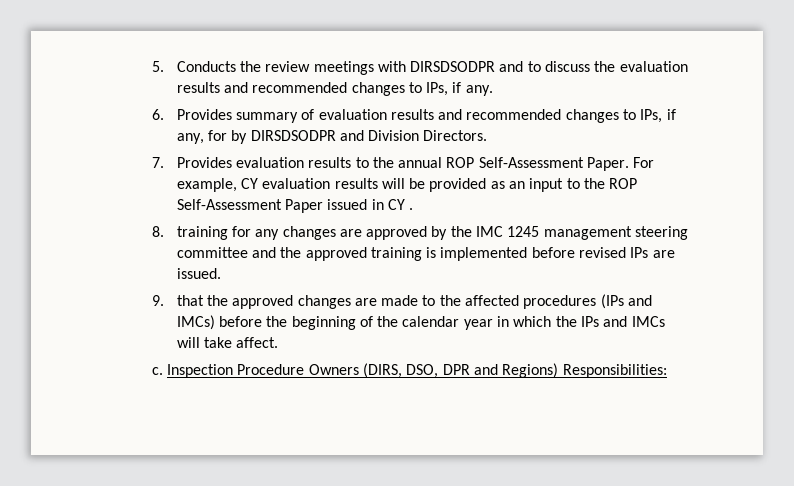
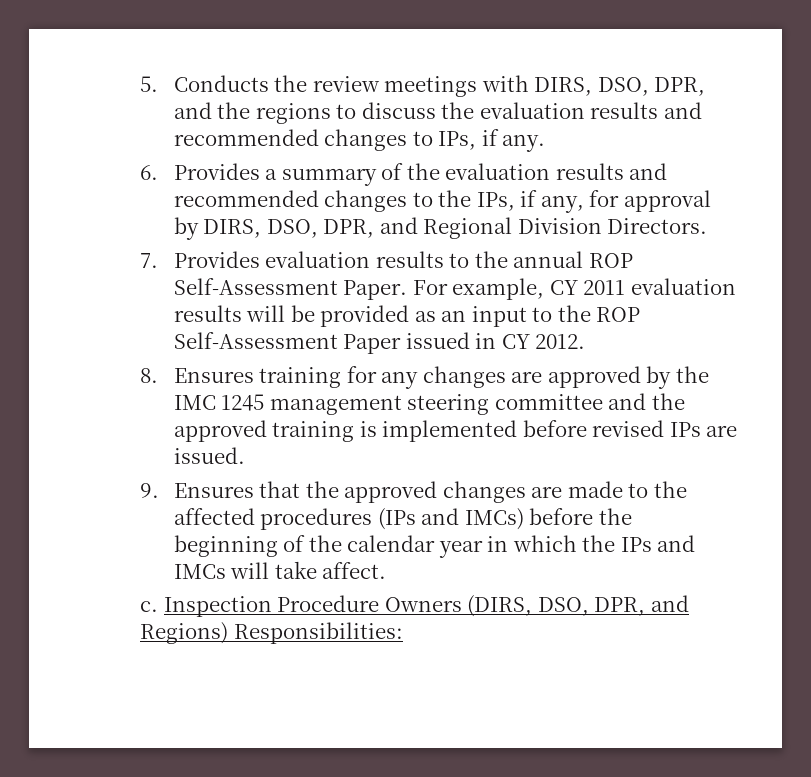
- 5. Conducts the review meetings with DIRSDSODPR and to discuss the evaluation results and recommended changes to IPs, if any.
+ 5. Conducts the review meetings with DIRS, DSO, DPR, and the regions to discuss the evaluation results and recommended changes to IPs, if any.
- 6. Provides summary of evaluation results and recommended changes to IPs, if any, for by DIRSDSODPR and Division Directors.
+ 6. Provides a summary of the evaluation results and recommended changes to the IPs, if any, for approval by DIRS, DSO, DPR, and Regional Division Directors.
- For example, CY evaluation results will be provided as an input to the ROP Self-Assessment Paper issued in CY .
+ For example, CY 2011 evaluation results will be provided as an input to the ROP Self-Assessment Paper issued in CY 2012.
- 8. training for any changes are approved by the IMC 1245 management steering committee and the approved training is implemented before revised IPs are issued.
+ 8. Ensures training for any changes are approved by the IMC 1245 management steering committee and the approved training is implemented before revised IPs are issued.
- 9. that the approved changes are made to the affected procedures (IPs and IMCs) before the beginning of the calendar year in which the IPs and IMCs will take affect.
+ 9. Ensures that the approved changes are made to the affected procedures (IPs and IMCs) before the beginning of the calendar year in which the IPs and IMCs will take affect.
- Inspection Procedure Owners (DIRS, DSO, DPR and Regions) Responsibilities:
+ Inspection Procedure Owners (DIRS, DSO, DPR, and Regions) Responsibilities:

